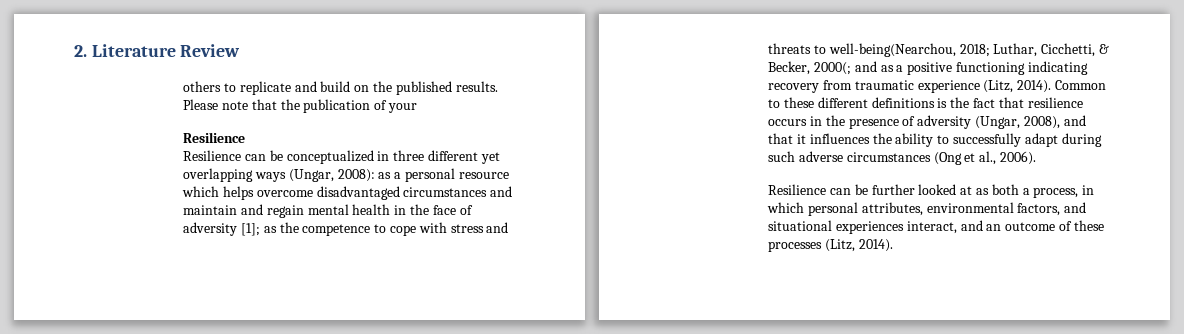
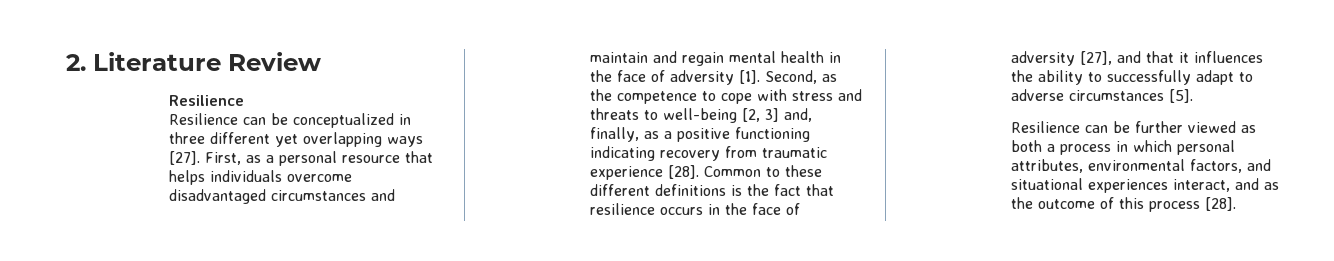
- others to replicate and build on the published results. Please note that the publication of your
- Resilience can be conceptualized in three different yet overlapping ways (Ungar, 2008): as a personal resource which helps overcome disadvantaged circumstances and maintain and regain mental health in the face of adversity [1]; as the competence to cope with stress and threats to well-being(Nearchou, 2018; Luthar, Cicchetti, & Becker, 2000(; and as a positive functioning indicating recovery from traumatic experience (Litz, 2014).
+ Resilience can be conceptualized in three different yet overlapping ways [27]. First, as a personal resource that helps individuals overcome disadvantaged circumstances and maintain and regain mental health in the face of adversity [1]. Second, as the competence to cope with stress and threats to well-being [2, 3] and, finally, as a positive functioning indicating recovery from traumatic experience [28].
- Common to these different definitions is the fact that resilience occurs in the presence of adversity (Ungar, 2008), and that it influences the ability to successfully adapt during such adverse circumstances (Ong et al., 2006).
+ Common to these different definitions is the fact that resilience occurs in the face of adversity [27], and that it influences the ability to successfully adapt to adverse circumstances [5].
- Resilience can be further looked at as both a process, in which personal attributes, environmental factors, and situational experiences interact, and an outcome of these processes (Litz, 2014).
+ Resilience can be further viewed as both a process in which personal attributes, environmental factors, and situational experiences interact, and as the outcome of this process [28].

